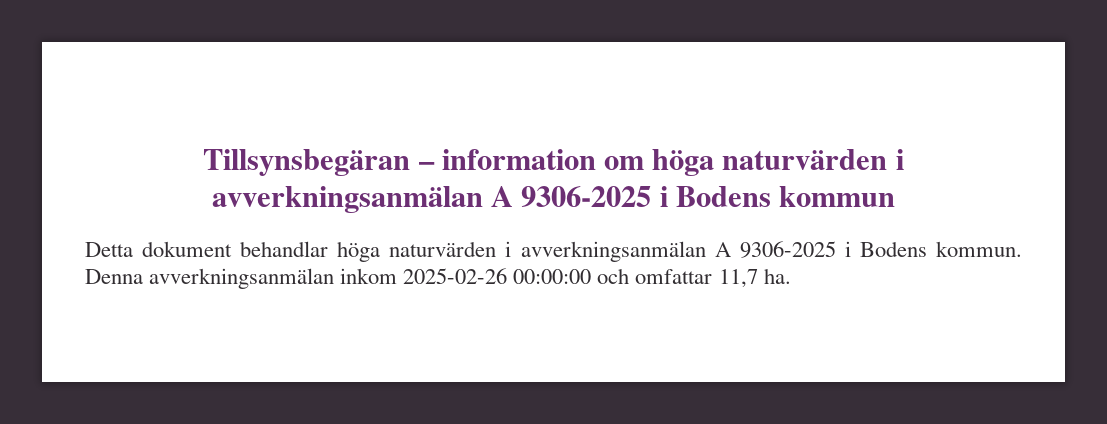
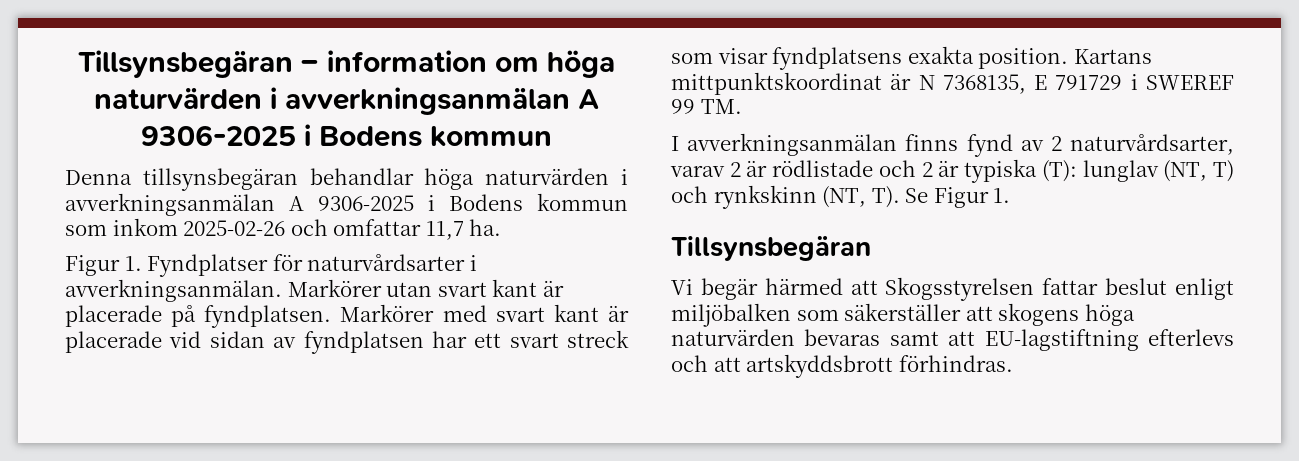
- Detta dokument behandlar höga naturvärden i avverkningsanmälan A 9306-2025 i Bodens kommun. Denna avverkningsanmälan inkom 2025-02-26 00:00:00 och omfattar 11,7 ha.
+ Denna tillsynsbegäran behandlar höga naturvärden i avverkningsanmälan A 9306-2025 i Bodens kommun som inkom 2025-02-26 och omfattar 11,7 ha.
+ Figur 1. Fyndplatser för naturvårdsarter i avverkningsanmälan. Markörer utan svart kant är placerade på fyndplatsen. Markörer med svart kant är placerade vid sidan av fyndplatsen har ett svart streck som visar fyndplatsens exakta position. Kartans mittpunktskoordinat är N 7368135, E 791729 i SWEREF 99 TM.
+ I avverkningsanmälan finns fynd av 2 naturvårdsarter, varav 2 är rödlistade och 2 är typiska (T): lunglav (NT, T) och rynkskinn (NT, T). Se Figur 1.
+ Tillsynsbegäran
+ Vi begär härmed att Skogsstyrelsen fattar beslut enligt miljöbalken som säkerställer att skogens höga naturvärden bevaras samt att EU-lagstiftning efterlevs och att artskyddsbrott förhindras.

